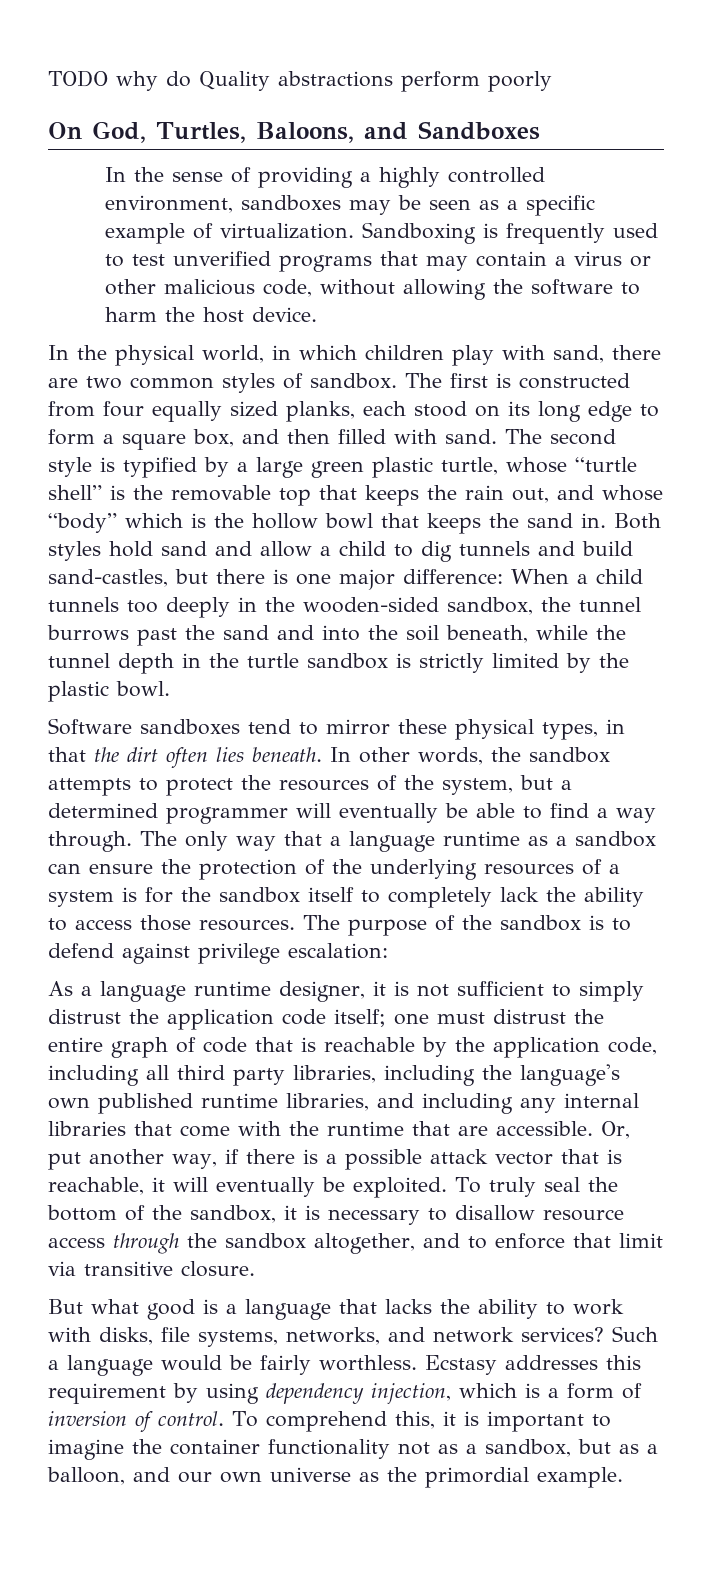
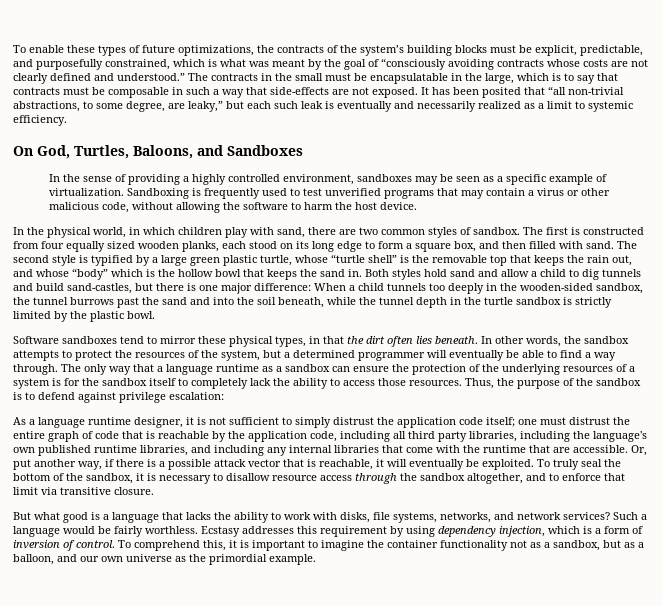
- TODO why do Quality abstractions perform poorly
+ To enable these types of future optimizations, the contracts of the system’s building blocks must be explicit, predictable, and purposefully constrained, which is what was meant by the goal of “consciously avoiding contracts whose costs are not clearly defined and understood.” The contracts in the small must be encapsulatable in the large, which is to say that contracts must be composable in such a way that side-effects are not exposed. It has been posited that “all non-trivial abstractions, to some degree, are leaky,” but each such leak is eventually and necessarily realized as a limit to systemic efficiency.
- The first is constructed from four equally sized planks, each stood on its long edge to form a square box, and then filled with sand.
+ The first is constructed from four equally sized wooden planks, each stood on its long edge to form a square box, and then filled with sand.
- The purpose of the sandbox is to defend against privilege escalation:
+ Thus, the purpose of the sandbox is to defend against privilege escalation:

